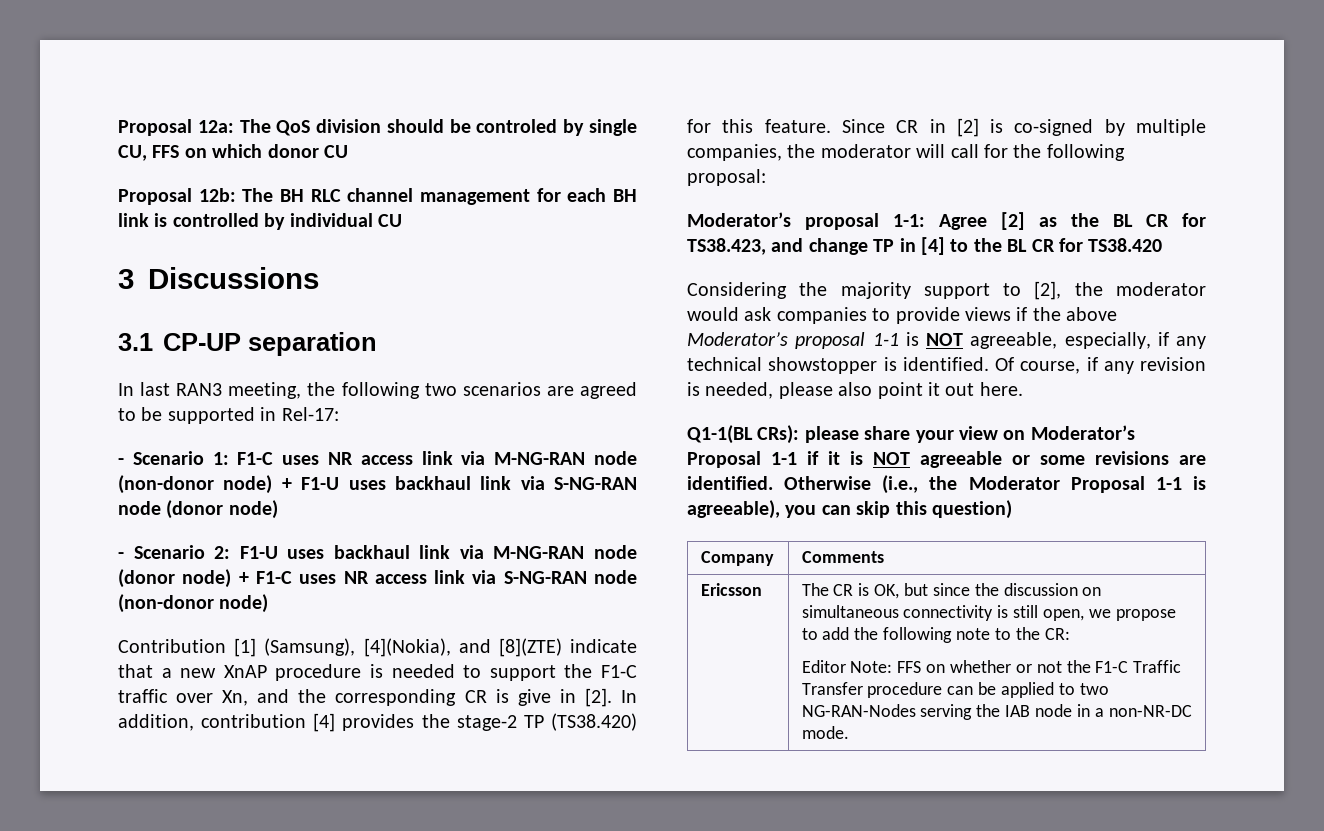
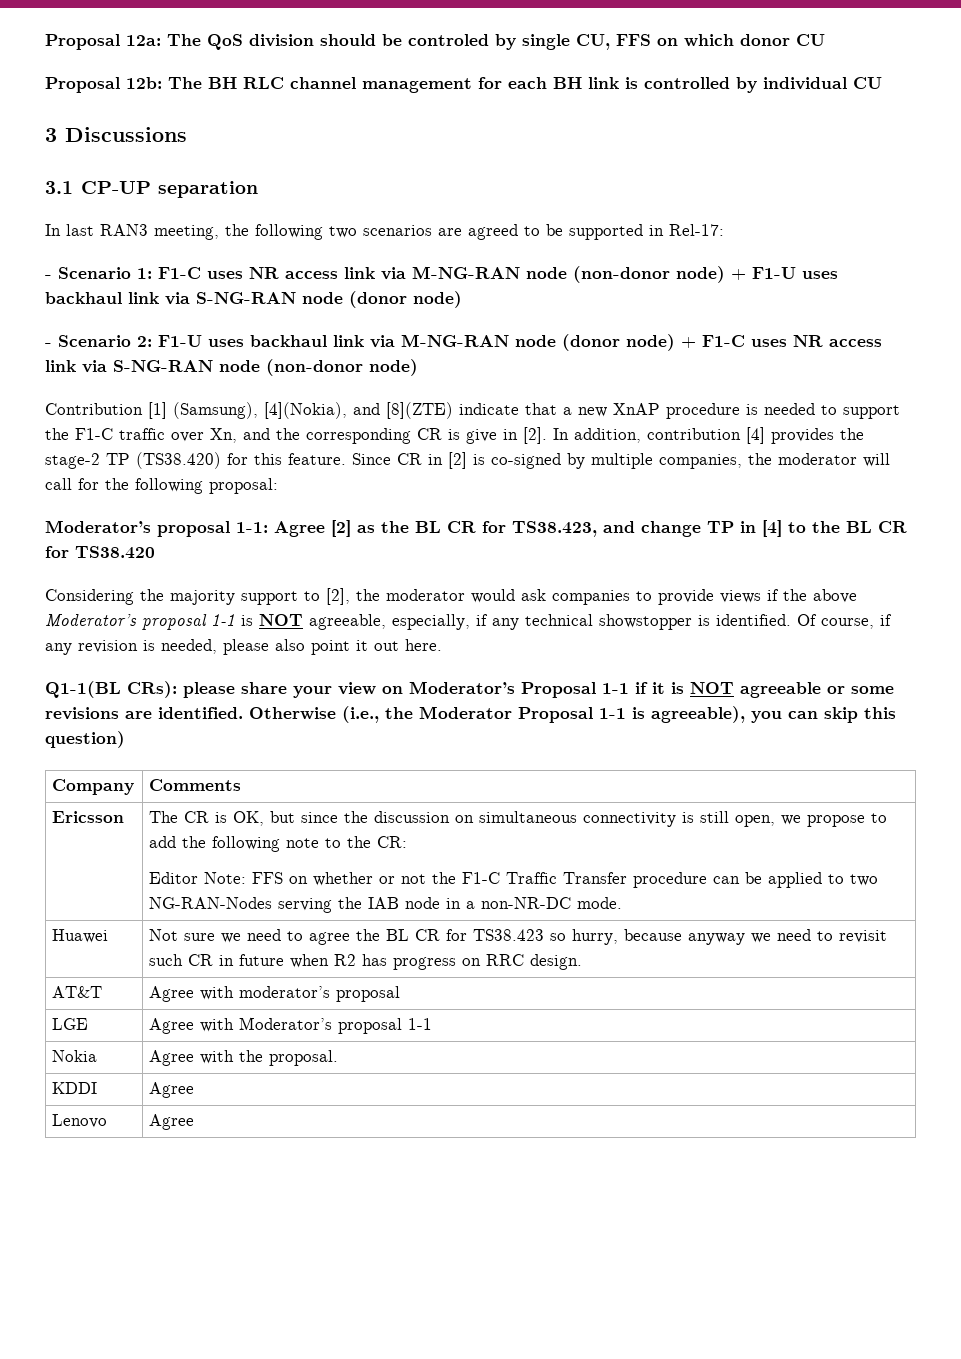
+ Huawei | Not sure we need to agree the BL CR for TS38.423 so hurry, because anyway we need to revisit such CR in future when R2 has progress on RRC design.
+ AT&T | Agree with moderator’s proposal
+ LGE | Agree with Moderator’s proposal 1-1
+ Nokia | Agree with the proposal.
+ KDDI | Agree
+ Lenovo | Agree

